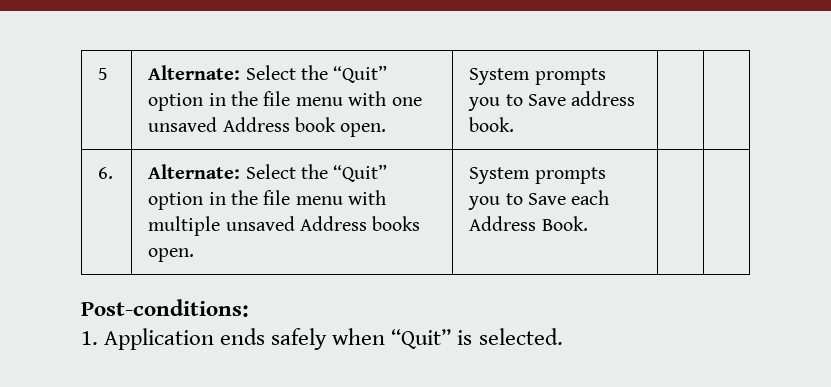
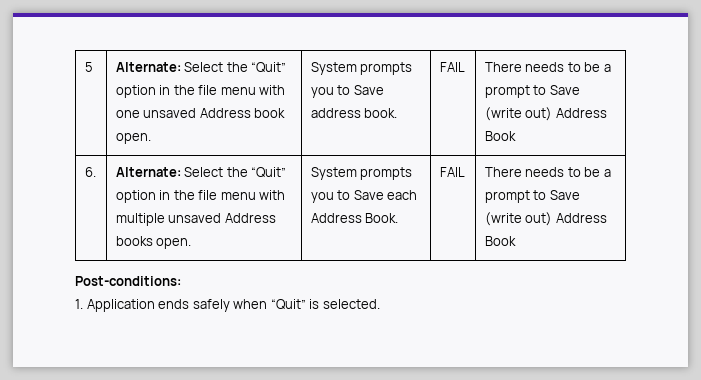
- 5 | Alternate: Select the “Quit” option in the file menu with one unsaved Address book open. | System prompts you to Save address book. | |
+ 5 | Alternate: Select the “Quit” option in the file menu with one unsaved Address book open. | System prompts you to Save address book. | FAIL | There needs to be a prompt to Save (write out) Address Book
- 6. | Alternate: Select the “Quit” option in the file menu with multiple unsaved Address books open. | System prompts you to Save each Address Book. | |
+ 6. | Alternate: Select the “Quit” option in the file menu with multiple unsaved Address books open. | System prompts you to Save each Address Book. | FAIL | There needs to be a prompt to Save (write out) Address Book

